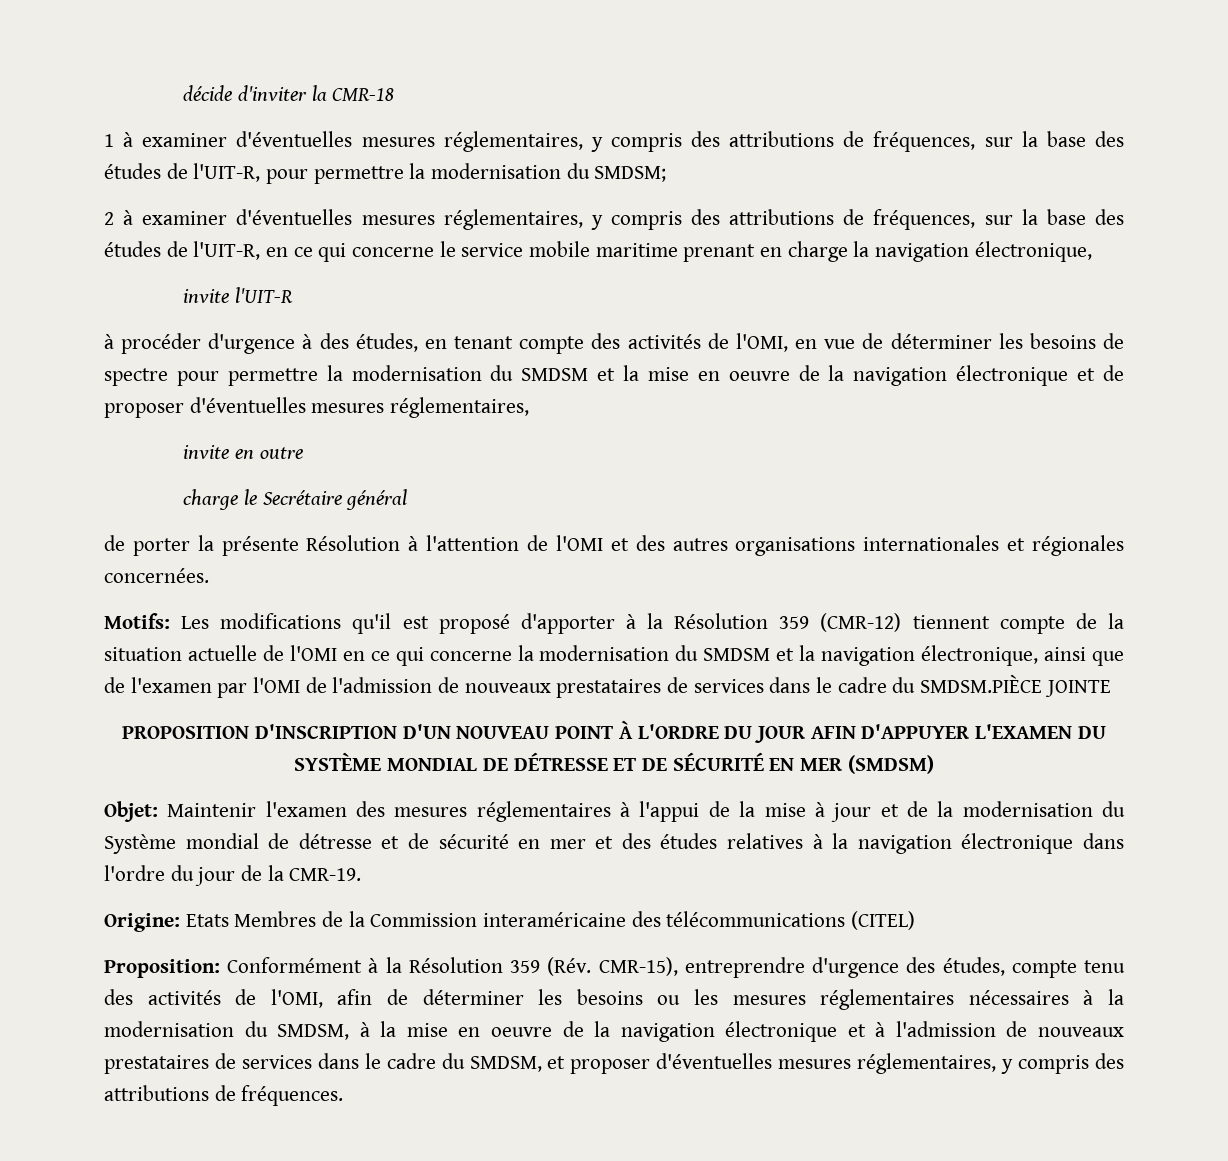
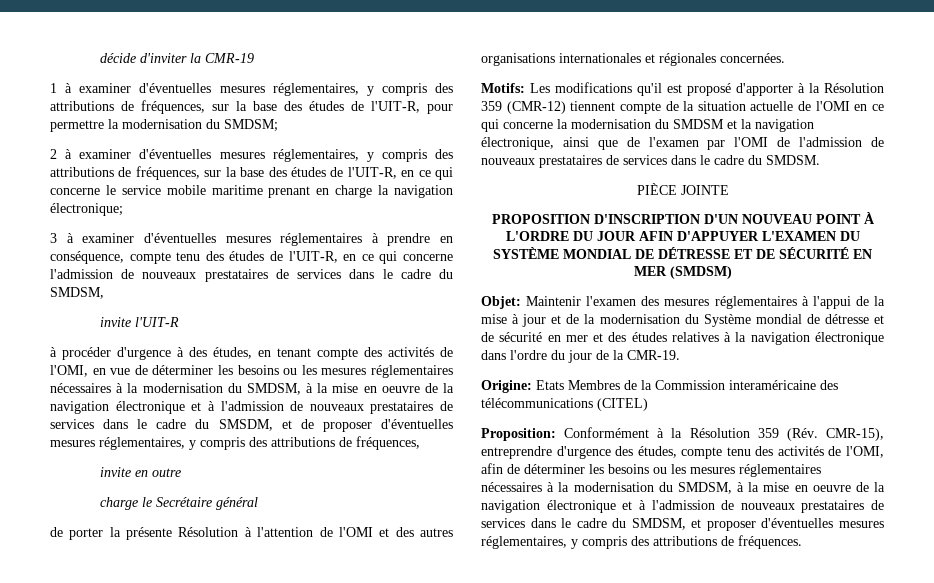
- décide d'inviter la CMR-18
+ décide d'inviter la CMR-19
- 2 à examiner d'éventuelles mesures réglementaires, y compris des attributions de fréquences, sur la base des études de l'UIT-R, en ce qui concerne le service mobile maritime prenant en charge la navigation électronique,
+ 2 à examiner d'éventuelles mesures réglementaires, y compris des attributions de fréquences, sur la base des études de l'UIT-R, en ce qui concerne le service mobile maritime prenant en charge la navigation électronique;
+ 3 à examiner d'éventuelles mesures réglementaires à prendre en conséquence, compte tenu des études de l'UIT-R, en ce qui concerne l'admission de nouveaux prestataires de services dans le cadre du SMDSM,
- à procéder d'urgence à des études, en tenant compte des activités de l'OMI, en vue de déterminer les besoins de spectre pour permettre la modernisation du SMDSM et la mise en oeuvre de la navigation électronique et de proposer d'éventuelles mesures réglementaires,
+ à procéder d'urgence à des études, en tenant compte des activités de l'OMI, en vue de déterminer les besoins ou les mesures réglementaires nécessaires à la modernisation du SMDSM, à la mise en oeuvre de la navigation électronique et à l'admission de nouveaux prestataires de services dans le cadre du SMSDM, et de proposer d'éventuelles mesures réglementaires, y compris des attributions de fréquences,
- Motifs: Les modifications qu'il est proposé d'apporter à la Résolution 359 (CMR-12) tiennent compte de la situation actuelle de l'OMI en ce qui concerne la modernisation du SMDSM et la navigation électronique, ainsi que de l'examen par l'OMI de l'admission de nouveaux prestataires de services dans le cadre du SMDSM.PIÈCE JOINTE
+ Motifs: Les modifications qu'il est proposé d'apporter à la Résolution 359 (CMR-12) tiennent compte de la situation actuelle de l'OMI en ce qui concerne la modernisation du SMDSM et la navigation électronique, ainsi que de l'examen par l'OMI de l'admission de nouveaux prestataires de services dans le cadre du SMDSM.
+ PIÈCE JOINTE

